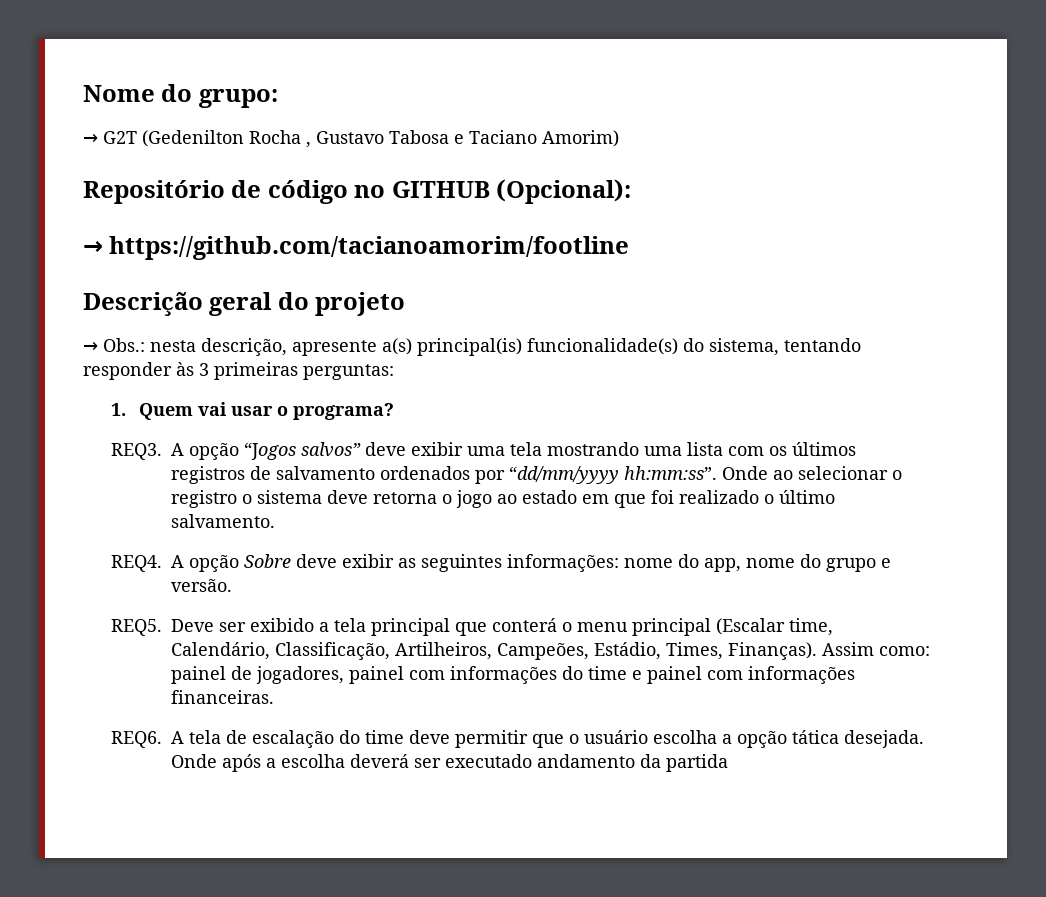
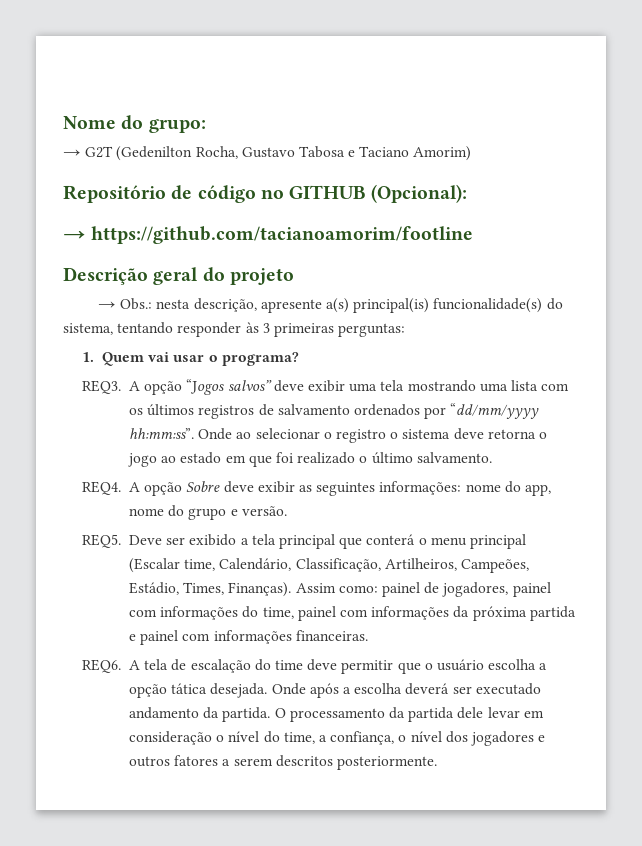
- → G2T (Gedenilton Rocha , Gustavo Tabosa e Taciano Amorim)
+ → G2T (Gedenilton Rocha, Gustavo Tabosa e Taciano Amorim)
- Assim como: painel de jogadores, painel com informações do time e painel com informações financeiras.
+ Assim como: painel de jogadores, painel com informações do time, painel com informações da próxima partida e painel com informações financeiras.
- Onde após a escolha deverá ser executado andamento da partida
+ Onde após a escolha deverá ser executado andamento da partida. O processamento da partida dele levar em consideração o nível do time, a confiança, o nível dos jogadores e outros fatores a serem descritos posteriormente.

